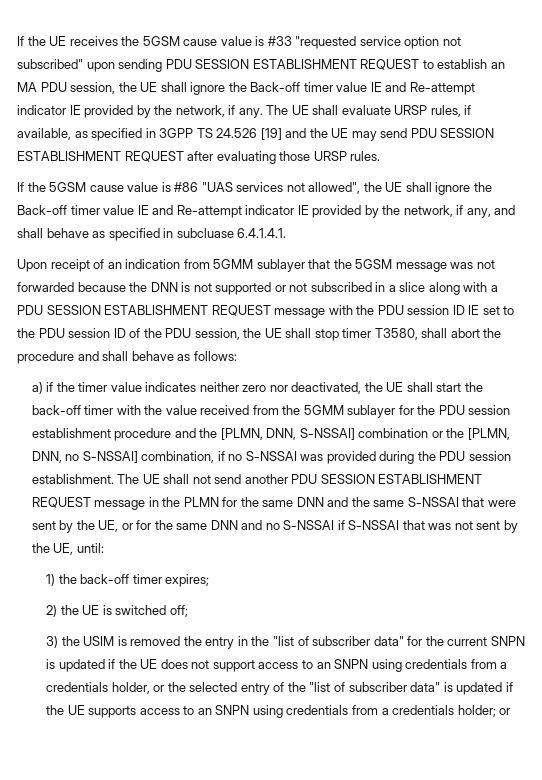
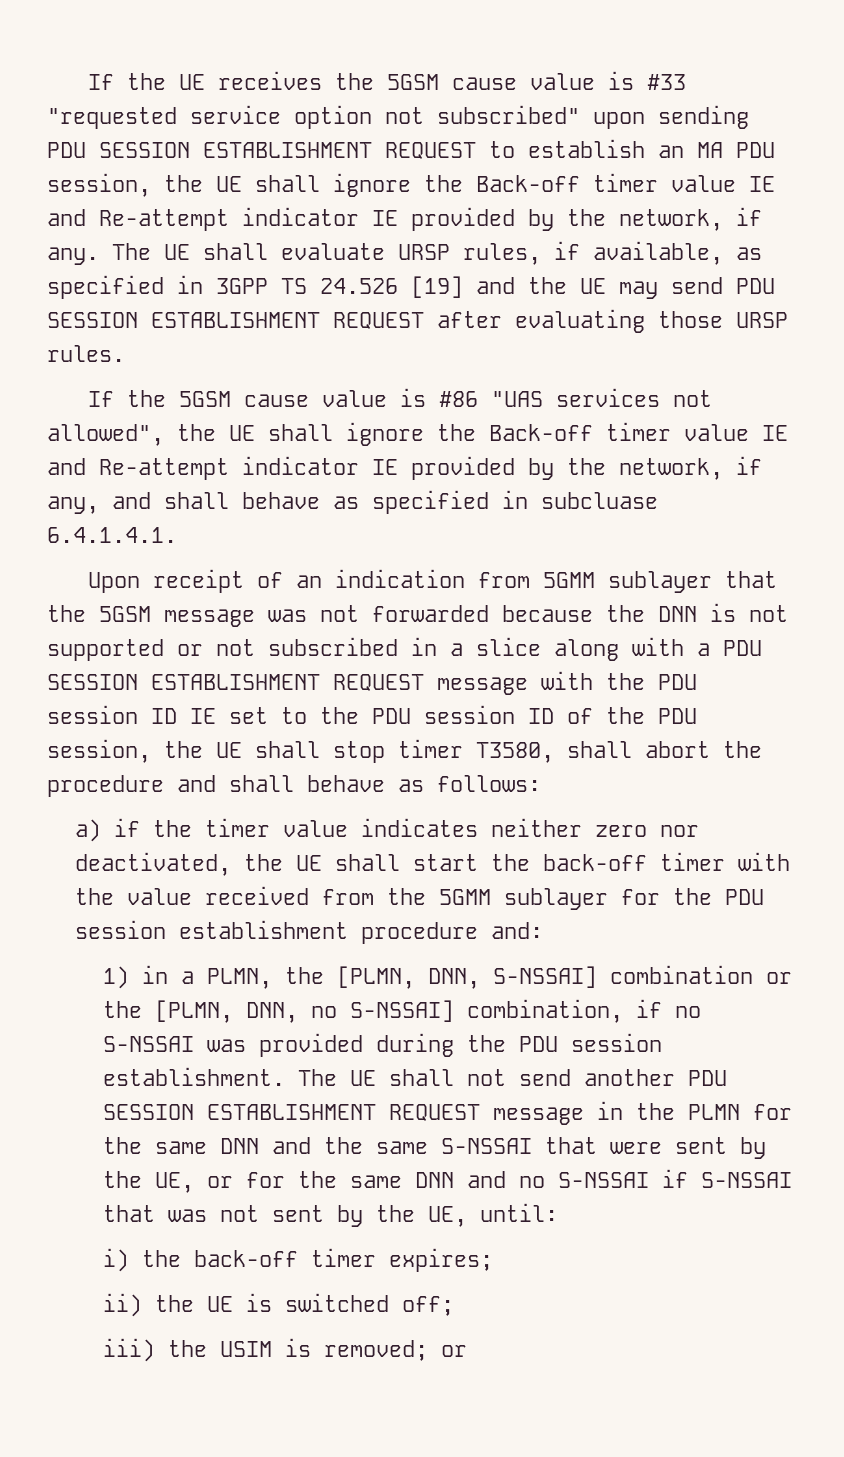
- a) if the timer value indicates neither zero nor deactivated, the UE shall start the back-off timer with the value received from the 5GMM sublayer for the PDU session establishment procedure and the [PLMN, DNN, S-NSSAI] combination or the [PLMN, DNN, no S-NSSAI] combination, if no S-NSSAI was provided during the PDU session establishment.
+ a) if the timer value indicates neither zero nor deactivated, the UE shall start the back-off timer with the value received from the 5GMM sublayer for the PDU session establishment procedure and:
+ 1) in a PLMN, the [PLMN, DNN, S-NSSAI] combination or the [PLMN, DNN, no S-NSSAI] combination, if no S-NSSAI was provided during the PDU session establishment.
- 1) the back-off timer expires;
+ i) the back-off timer expires;
- 2) the UE is switched off;
+ ii) the UE is switched off;
- 3) the USIM is removed the entry in the "list of subscriber data" for the current SNPN is updated if the UE does not support access to an SNPN using credentials from a credentials holder, or the selected entry of the "list of subscriber data" is updated if the UE supports access to an SNPN using credentials from a credentials holder; or
+ iii) the USIM is removed; or

